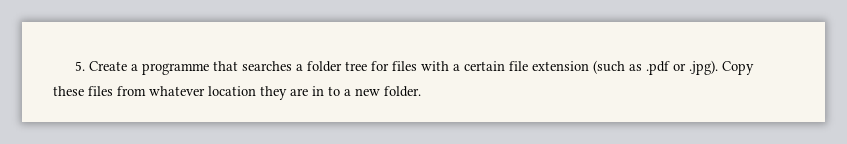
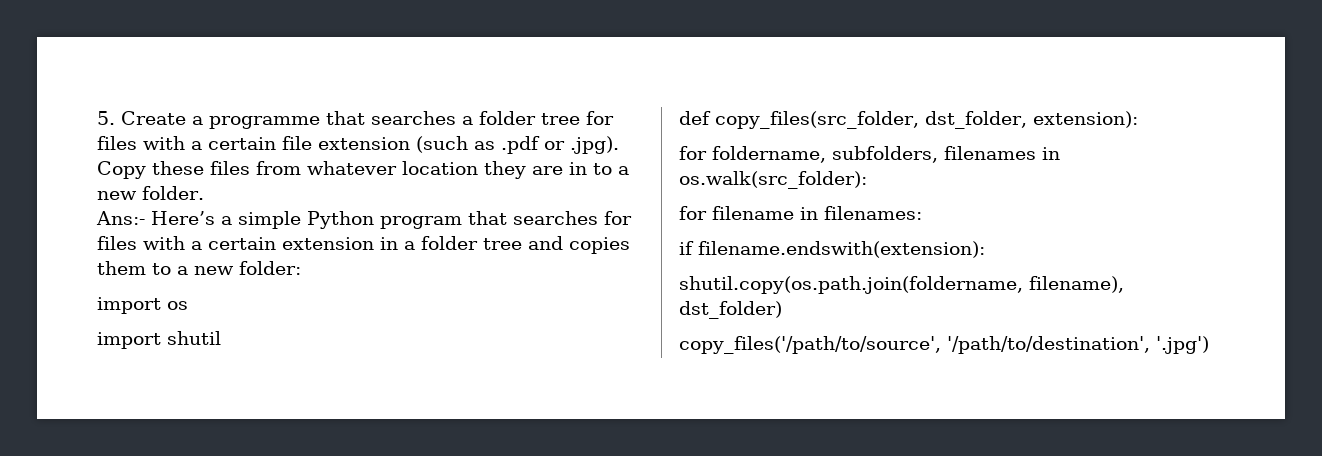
+ Ans:- Here’s a simple Python program that searches for files with a certain extension in a folder tree and copies them to a new folder:
+ import os
+ import shutil
+ def copy_files(src_folder, dst_folder, extension):
+ for foldername, subfolders, filenames in os.walk(src_folder):
+ for filename in filenames:
+ if filename.endswith(extension):
+ shutil.copy(os.path.join(foldername, filename), dst_folder)
+ copy_files('/path/to/source', '/path/to/destination', '.jpg')

